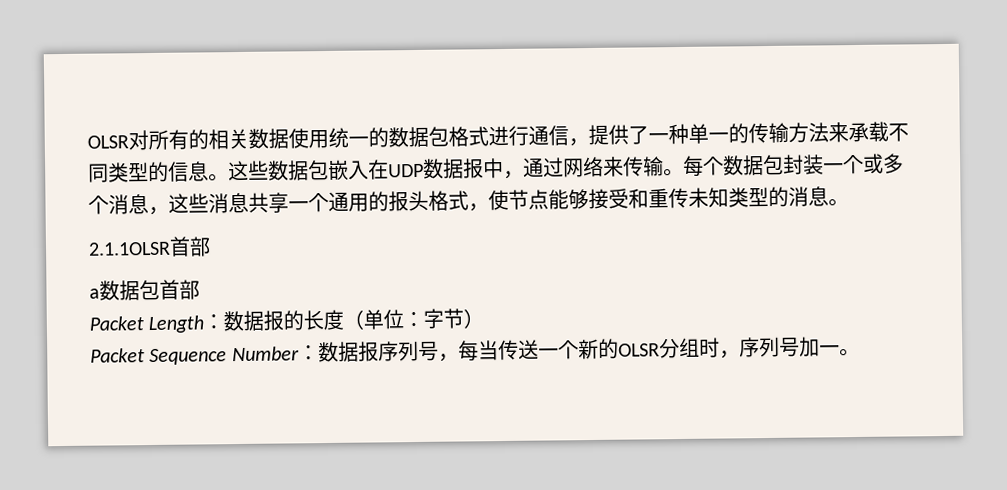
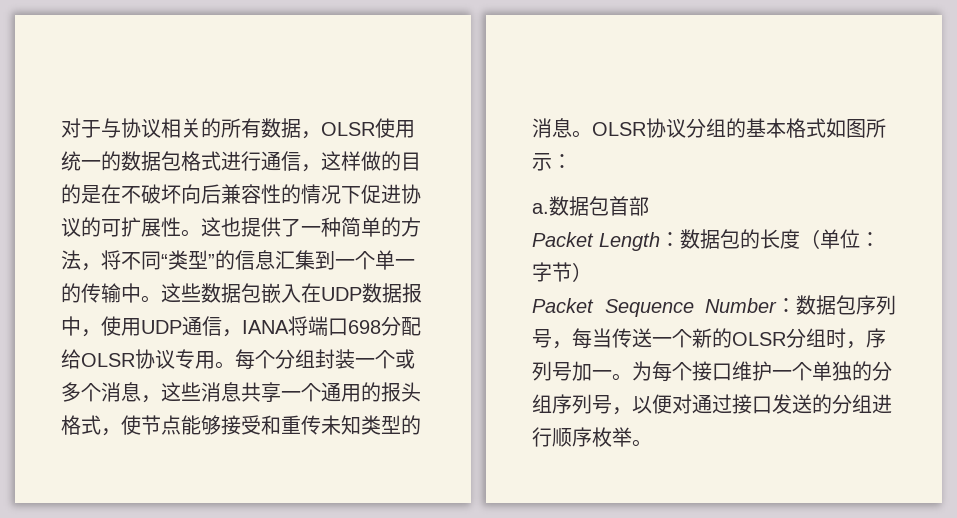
- OLSR对所有的相关数据使用统一的数据包格式进行通信，提供了一种单一的传输方法来承载不同类型的信息。
+ 对于与协议相关的所有数据，OLSR使用统一的数据包格式进行通信，这样做的目的是在不破坏向后兼容性的情况下促进协议的可扩展性。这也提供了一种简单的方法，将不同“类型”的信息汇集到一个单一的传输中。
- 这些数据包嵌入在UDP数据报中，通过网络来传输。每个数据包封装一个或多个消息，这些消息共享一个通用的报头格式，使节点能够接受和重传未知类型的消息。
- 2.1.1OLSR首部
- a数据包首部
+ 这些数据包嵌入在UDP数据报中，使用UDP通信，IANA将端口698分配给OLSR协议专用。每个分组封装一个或多个消息，这些消息共享一个通用的报头格式，使节点能够接受和重传未知类型的消息。OLSR协议分组的基本格式如图所示：
+ a.数据包首部
- Packet Length：数据报的长度（单位：字节）
+ Packet Length：数据包的长度（单位：字节）
- Packet Sequence Number：数据报序列号，每当传送一个新的OLSR分组时，序列号加一。
+ Packet Sequence Number：数据包序列号，每当传送一个新的OLSR分组时，序列号加一。
+ 为每个接口维护一个单独的分组序列号，以便对通过接口发送的分组进行顺序枚举。

